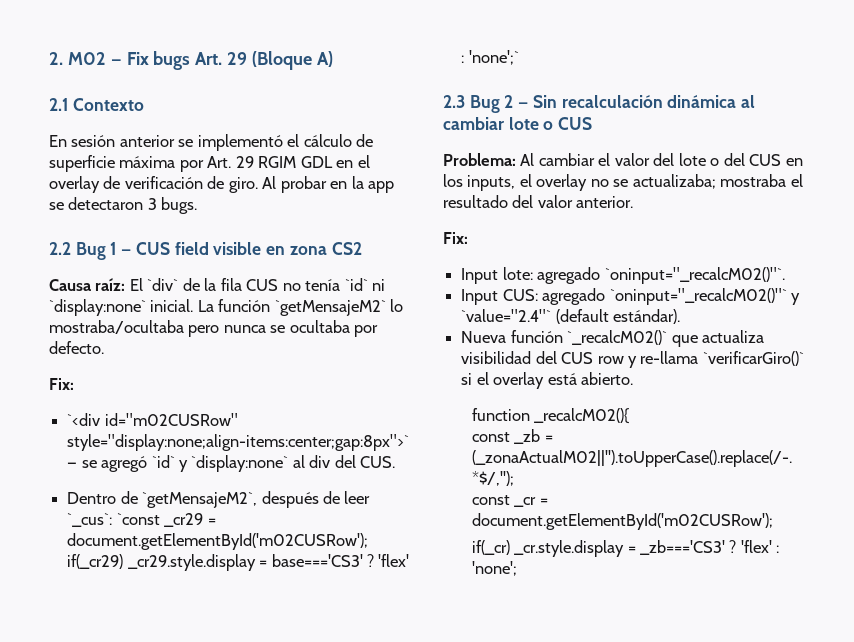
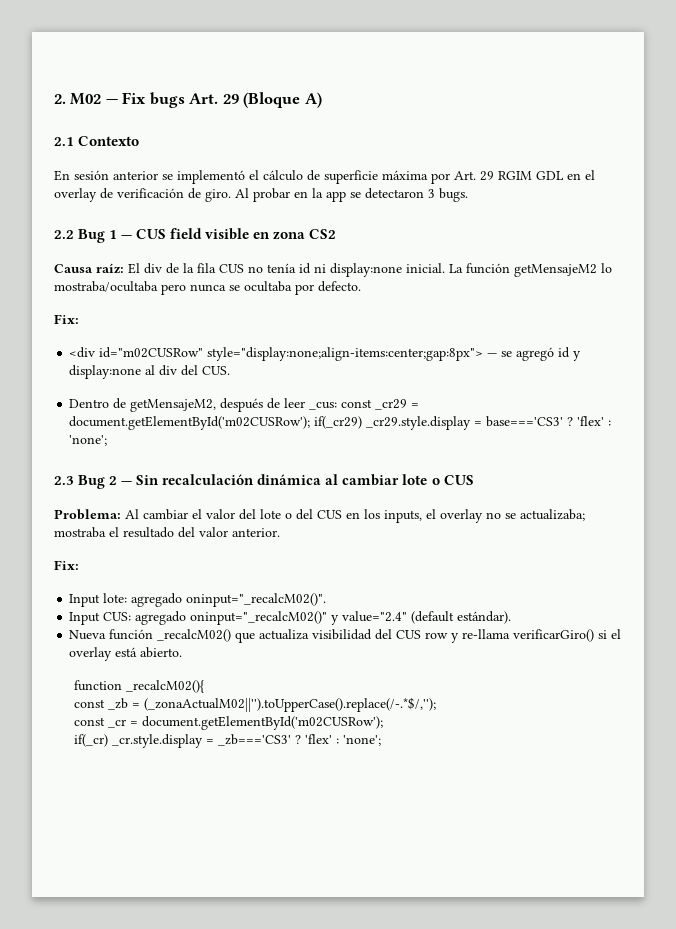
- Causa raíz: El `div` de la fila CUS no tenía `id` ni `display:none` inicial.
+ Causa raíz: El div de la fila CUS no tenía id ni display:none inicial.
- La función `getMensajeM2` lo mostraba/ocultaba pero nunca se ocultaba por defecto.
+ La función getMensajeM2 lo mostraba/ocultaba pero nunca se ocultaba por defecto.
- `<div id="m02CUSRow" style="display:none;align-items:center;gap:8px">` — se agregó `id` y `display:none` al div del CUS.
+ <div id="m02CUSRow" style="display:none;align-items:center;gap:8px"> — se agregó id y display:none al div del CUS.
- Dentro de `getMensajeM2`, después de leer `_cus`: `const _cr29 = document.getElementById('m02CUSRow'); if(_cr29) _cr29.style.display = base==='CS3' ? 'flex' : 'none';`
+ Dentro de getMensajeM2, después de leer _cus: const _cr29 = document.getElementById('m02CUSRow'); if(_cr29) _cr29.style.display = base==='CS3' ? 'flex' : 'none';
- Input lote: agregado `oninput="_recalcM02()"`.
+ Input lote: agregado oninput="_recalcM02()".
- Input CUS: agregado `oninput="_recalcM02()"` y `value="2.4"` (default estándar).
+ Input CUS: agregado oninput="_recalcM02()" y value="2.4" (default estándar).
- Nueva función `_recalcM02()` que actualiza visibilidad del CUS row y re-llama `verificarGiro()` si el overlay está abierto.
+ Nueva función _recalcM02() que actualiza visibilidad del CUS row y re-llama verificarGiro() si el overlay está abierto.

